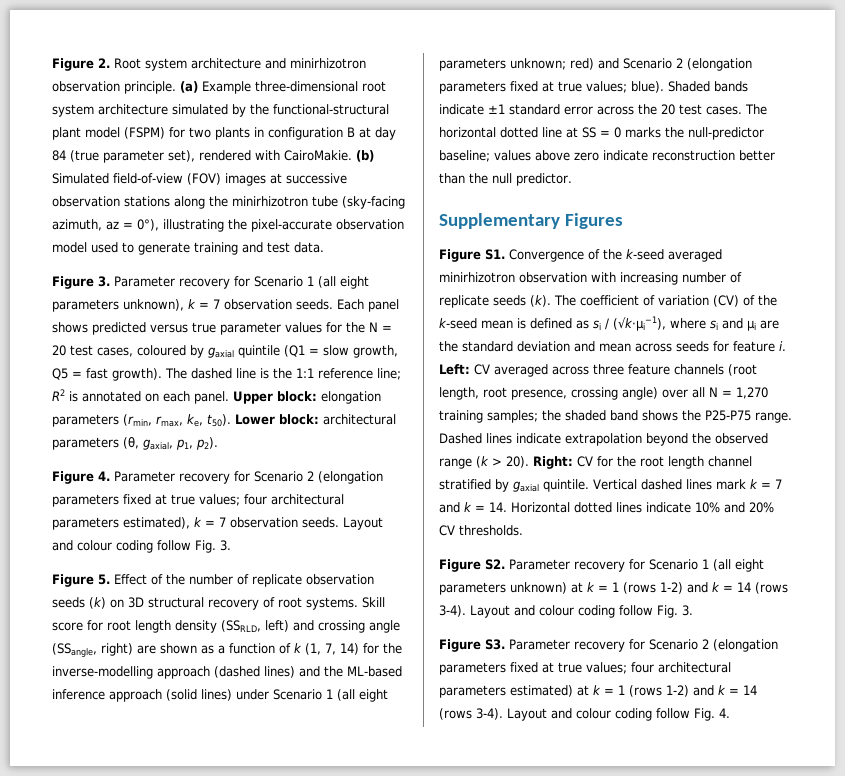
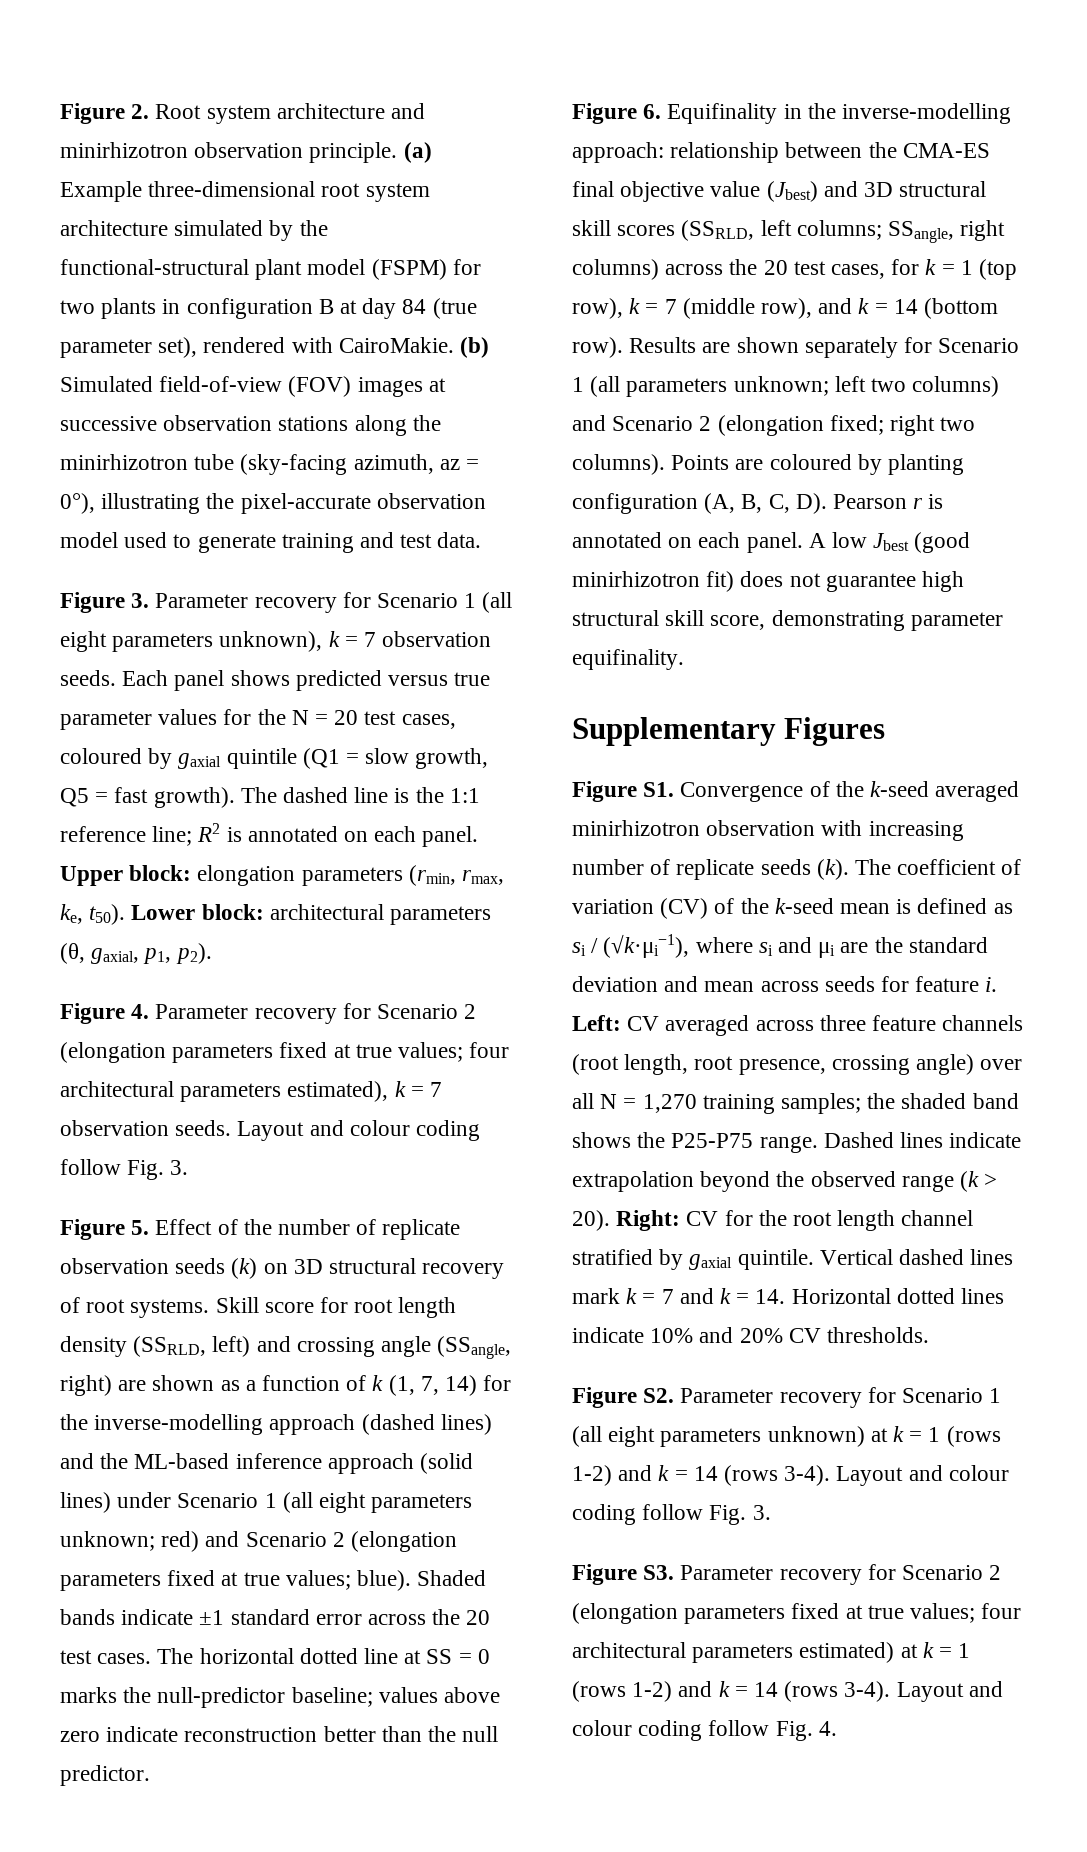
+ Figure 6. Equifinality in the inverse-modelling approach: relationship between the CMA-ES final objective value (Jbest) and 3D structural skill scores (SSRLD, left columns; SSangle, right columns) across the 20 test cases, for k = 1 (top row), k = 7 (middle row), and k = 14 (bottom row). Results are shown separately for Scenario 1 (all parameters unknown; left two columns) and Scenario 2 (elongation fixed; right two columns). Points are coloured by planting configuration (A, B, C, D). Pearson r is annotated on each panel. A low Jbest (good minirhizotron fit) does not guarantee high structural skill score, demonstrating parameter equifinality.

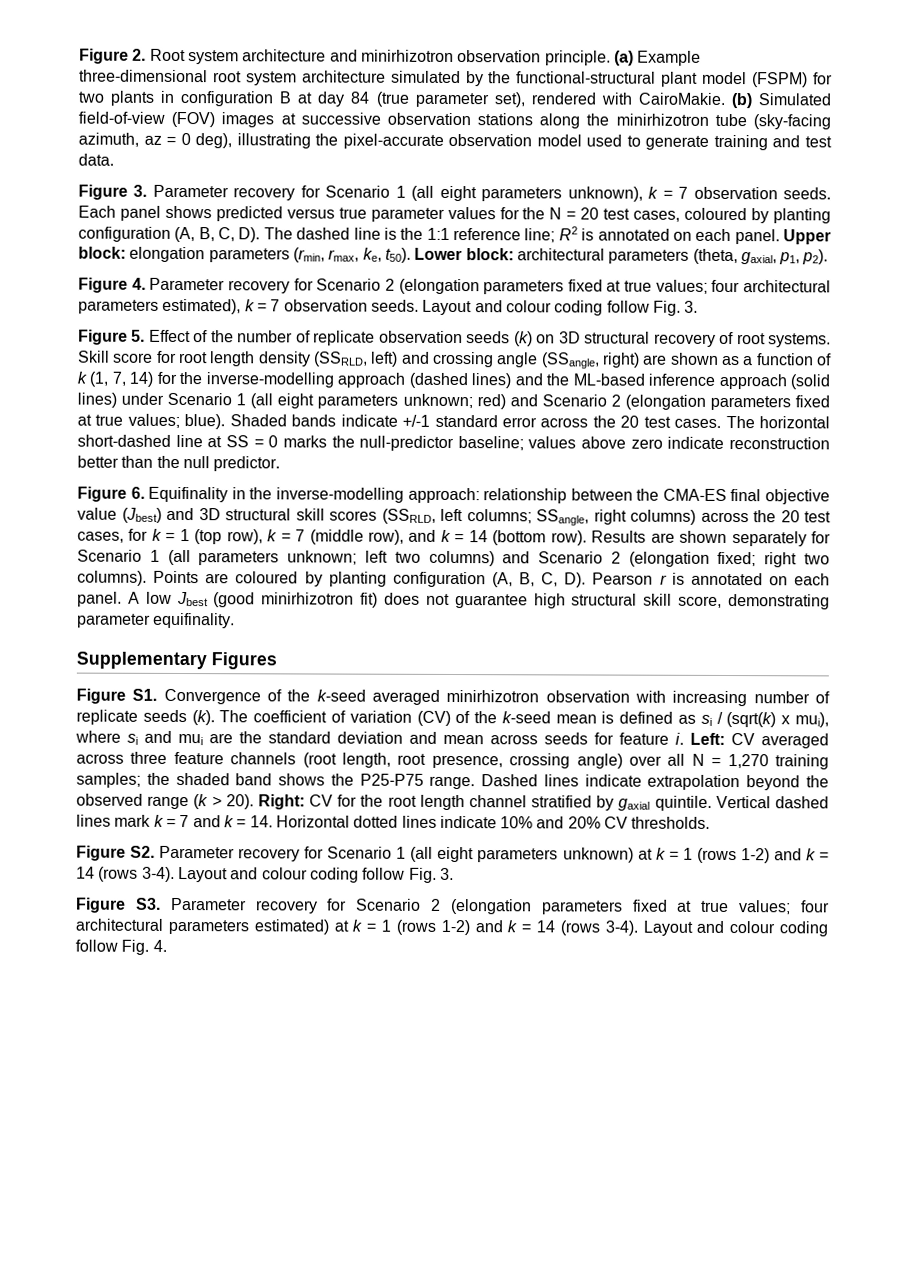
- (b) Simulated field-of-view (FOV) images at successive observation stations along the minirhizotron tube (sky-facing azimuth, az = 0°), illustrating the pixel-accurate observation model used to generate training and test data.
+ (b) Simulated field-of-view (FOV) images at successive observation stations along the minirhizotron tube (sky-facing azimuth, az = 0 deg), illustrating the pixel-accurate observation model used to generate training and test data.
- Each panel shows predicted versus true parameter values for the N = 20 test cases, coloured by gaxial quintile (Q1 = slow growth, Q5 = fast growth). The dashed line is the 1:1 reference line; R2 is annotated on each panel.
+ Each panel shows predicted versus true parameter values for the N = 20 test cases, coloured by planting configuration (A, B, C, D). The dashed line is the 1:1 reference line; R2 is annotated on each panel.
- Lower block: architectural parameters (θ, gaxial, p1, p2).
+ Lower block: architectural parameters (theta, gaxial, p1, p2).
- Shaded bands indicate ±1 standard error across the 20 test cases.
+ Shaded bands indicate +/-1 standard error across the 20 test cases.
- The horizontal dotted line at SS = 0 marks the null-predictor baseline; values above zero indicate reconstruction better than the null predictor.
+ The horizontal short-dashed line at SS = 0 marks the null-predictor baseline; values above zero indicate reconstruction better than the null predictor.
- The coefficient of variation (CV) of the k-seed mean is defined as si / (√k·μi−1), where si and μi are the standard deviation and mean across seeds for feature i.
+ The coefficient of variation (CV) of the k-seed mean is defined as si / (sqrt(k) x mui), where si and mui are the standard deviation and mean across seeds for feature i.

